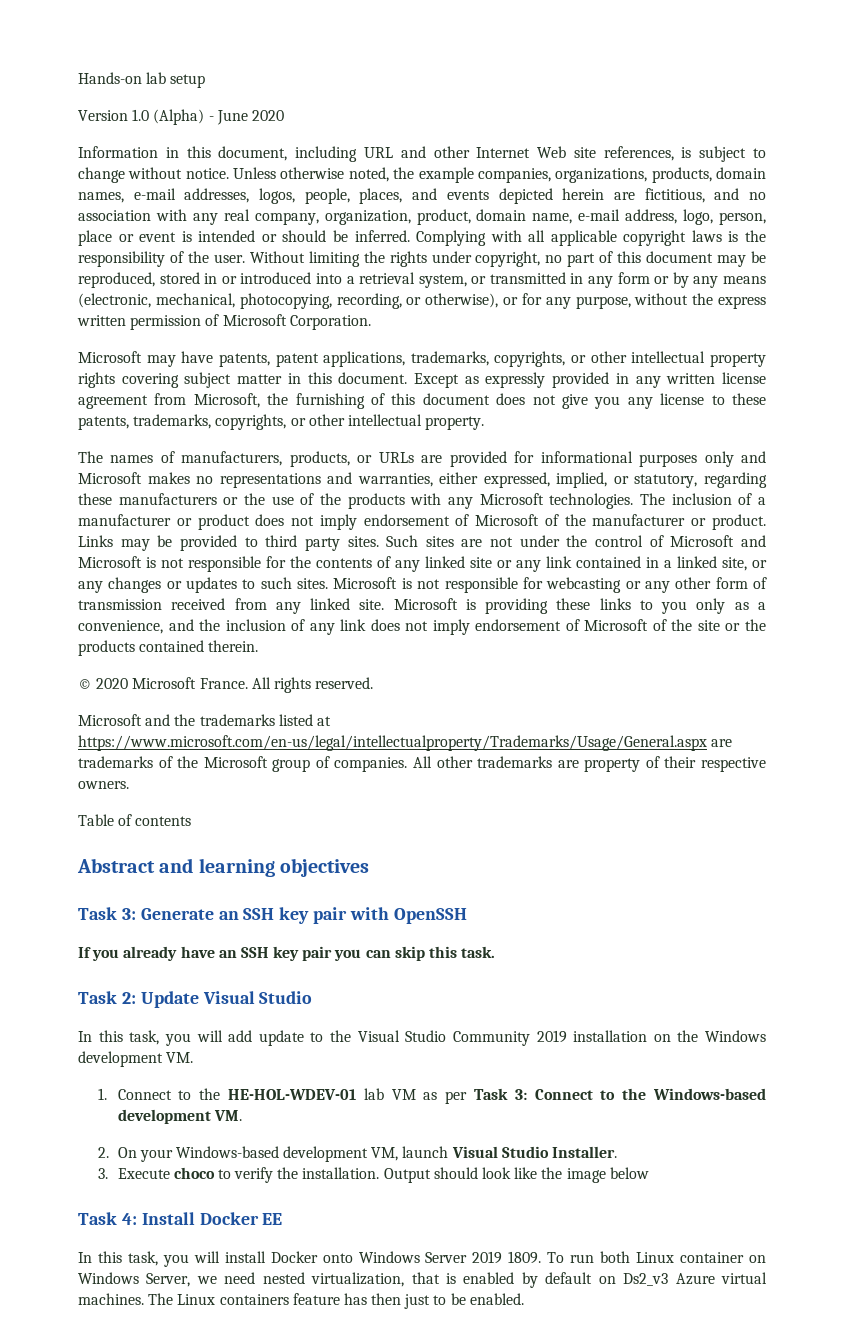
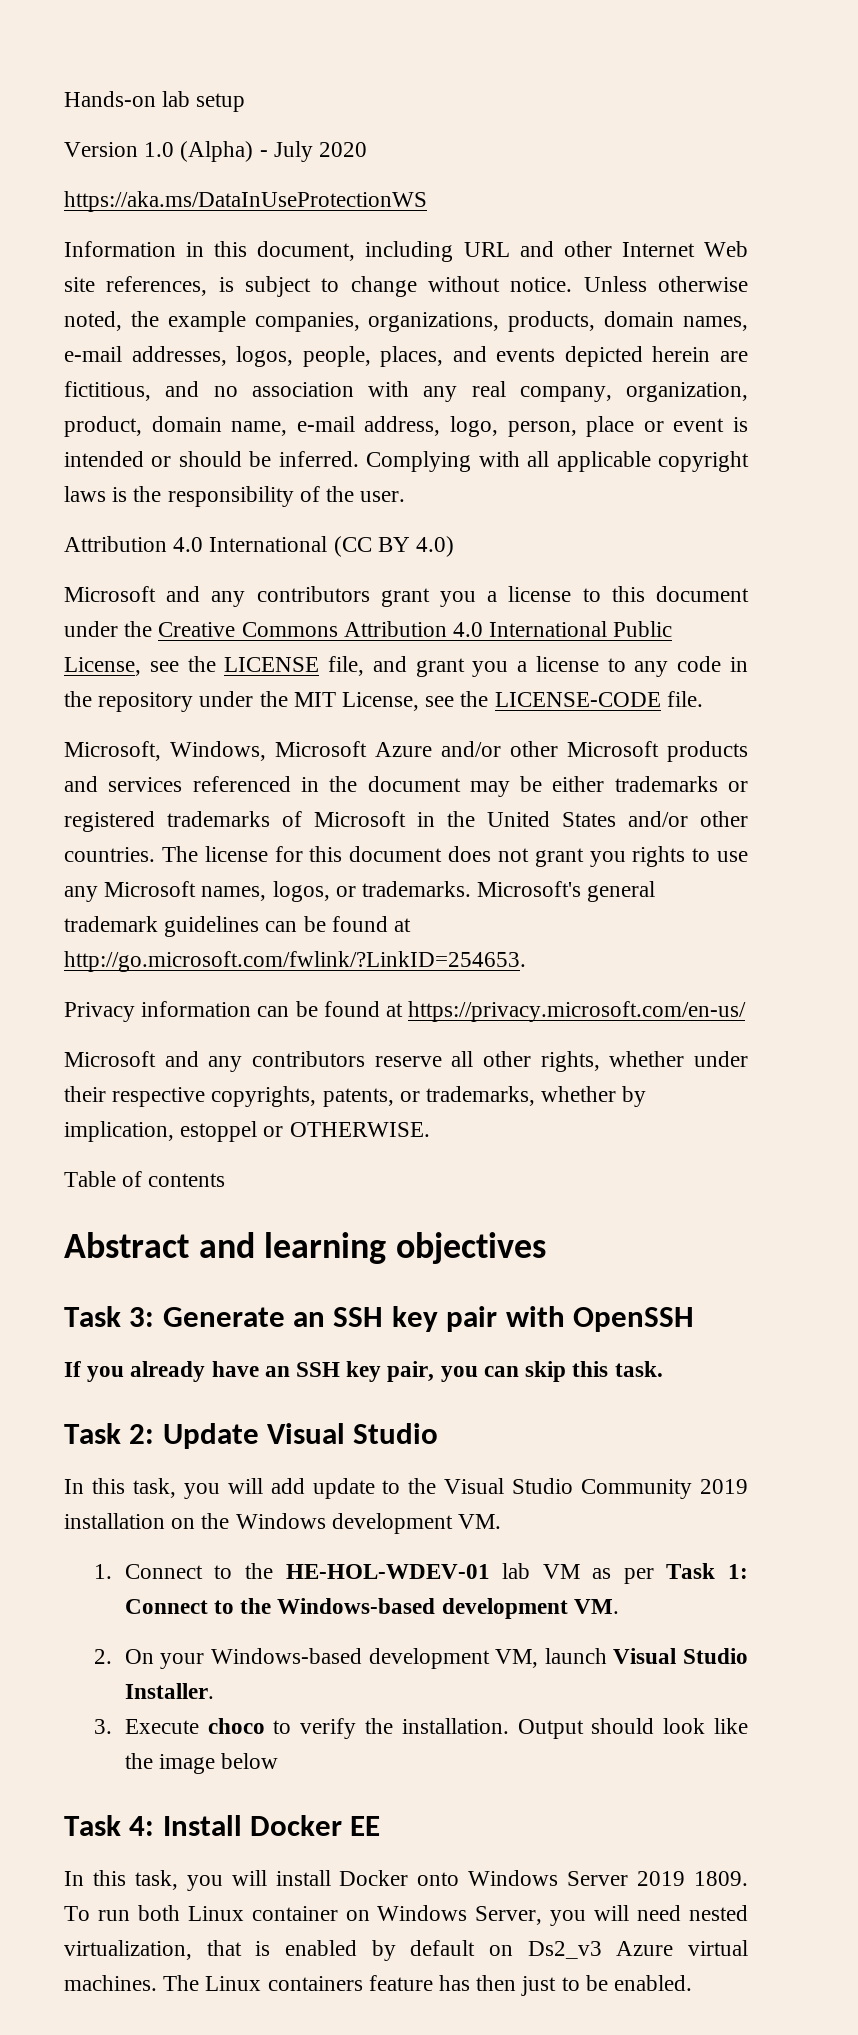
- Version 1.0 (Alpha) - June 2020
+ Version 1.0 (Alpha) - July 2020
+ https://aka.ms/DataInUseProtectionWS
- Complying with all applicable copyright laws is the responsibility of the user. Without limiting the rights under copyright, no part of this document may be reproduced, stored in or introduced into a retrieval system, or transmitted in any form or by any means (electronic, mechanical, photocopying, recording, or otherwise), or for any purpose, without the express written permission of Microsoft Corporation.
- Microsoft may have patents, patent applications, trademarks, copyrights, or other intellectual property rights covering subject matter in this document. Except as expressly provided in any written license agreement from Microsoft, the furnishing of this document does not give you any license to these patents, trademarks, copyrights, or other intellectual property.
- The names of manufacturers, products, or URLs are provided for informational purposes only and Microsoft makes no representations and warranties, either expressed, implied, or statutory, regarding these manufacturers or the use of the products with any Microsoft technologies. The inclusion of a manufacturer or product does not imply endorsement of Microsoft of the manufacturer or product. Links may be provided to third party sites. Such sites are not under the control of Microsoft and Microsoft is not responsible for the contents of any linked site or any link contained in a linked site, or any changes or updates to such sites. Microsoft is not responsible for webcasting or any other form of transmission received from any linked site. Microsoft is providing these links to you only as a convenience, and the inclusion of any link does not imply endorsement of Microsoft of the site or the products contained therein.
- © 2020 Microsoft France. All rights reserved.
- Microsoft and the trademarks listed at https://www.microsoft.com/en-us/legal/intellectualproperty/Trademarks/Usage/General.aspx are trademarks of the Microsoft group of companies. All other trademarks are property of their respective owners.
+ Complying with all applicable copyright laws is the responsibility of the user.
+ Attribution 4.0 International (CC BY 4.0)
+ Microsoft and any contributors grant you a license to this document under the Creative Commons Attribution 4.0 International Public License, see the LICENSE file, and grant you a license to any code in the repository under the MIT License, see the LICENSE-CODE file.
+ Microsoft, Windows, Microsoft Azure and/or other Microsoft products and services referenced in the document may be either trademarks or registered trademarks of Microsoft in the United States and/or other countries. The license for this document does not grant you rights to use any Microsoft names, logos, or trademarks. Microsoft's general trademark guidelines can be found at http://go.microsoft.com/fwlink/?LinkID=254653.
+ Privacy information can be found at https://privacy.microsoft.com/en-us/
+ Microsoft and any contributors reserve all other rights, whether under their respective copyrights, patents, or trademarks, whether by implication, estoppel or OTHERWISE.
- If you already have an SSH key pair you can skip this task.
+ If you already have an SSH key pair, you can skip this task.
- 1. Connect to the HE-HOL-WDEV-01 lab VM as per Task 3: Connect to the Windows-based development VM.
+ 1. Connect to the HE-HOL-WDEV-01 lab VM as per Task 1: Connect to the Windows-based development VM.
- To run both Linux container on Windows Server, we need nested virtualization, that is enabled by default on Ds2_v3 Azure virtual machines.
+ To run both Linux container on Windows Server, you will need nested virtualization, that is enabled by default on Ds2_v3 Azure virtual machines.

